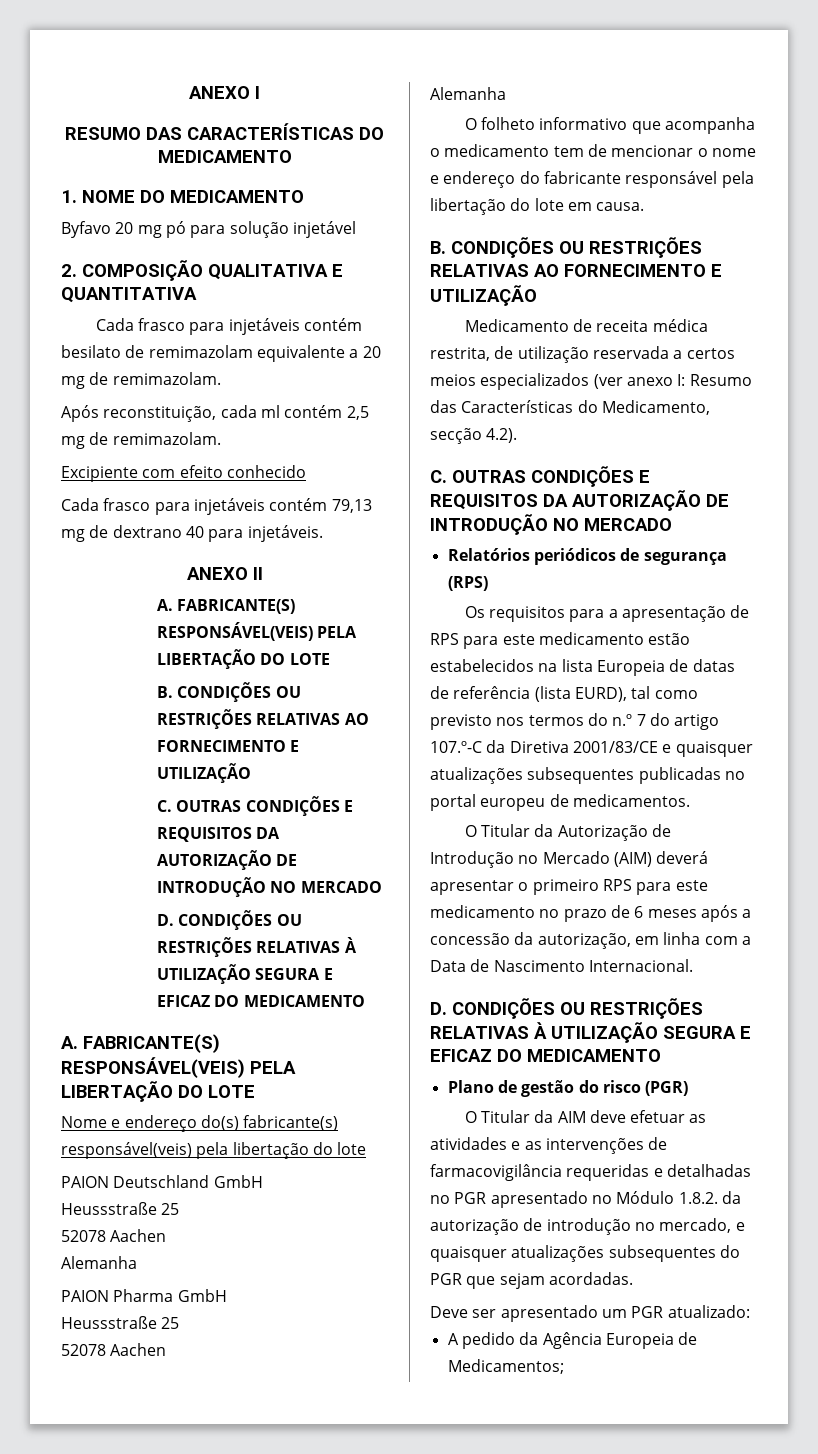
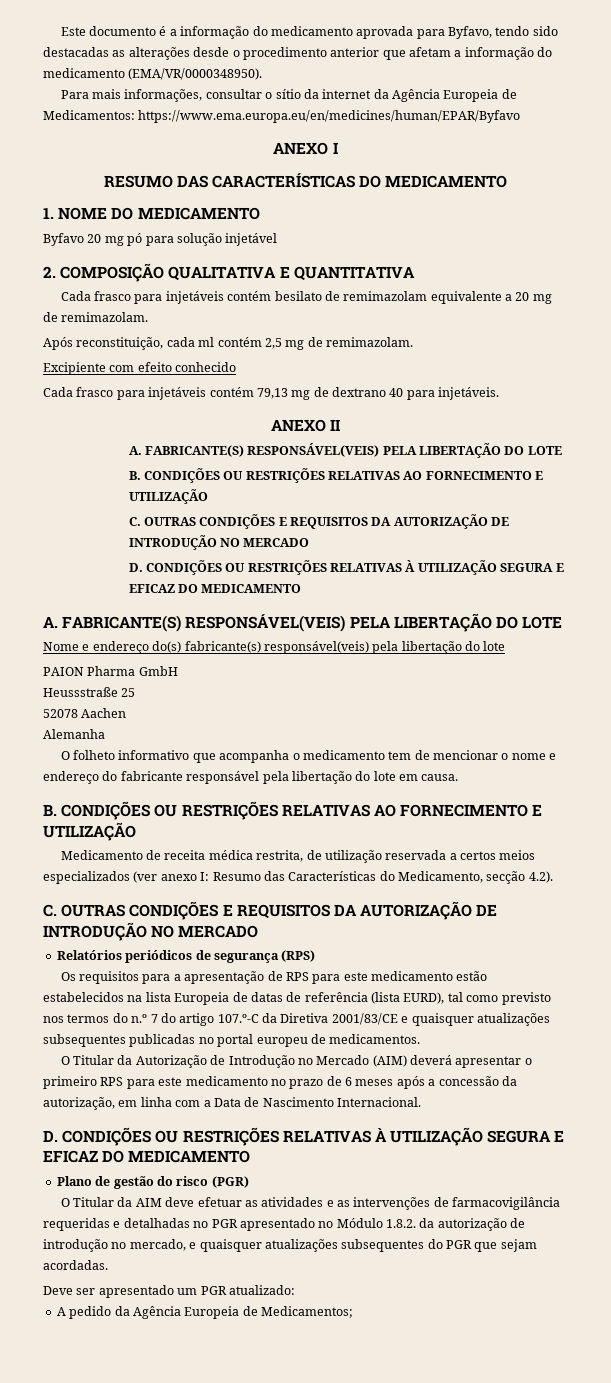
+ Este documento é a informação do medicamento aprovada para Byfavo, tendo sido destacadas as alterações desde o procedimento anterior que afetam a informação do medicamento (EMA/VR/0000348950).
+ Para mais informações, consultar o sítio da internet da Agência Europeia de Medicamentos: https://www.ema.europa.eu/en/medicines/human/EPAR/Byfavo
- PAION Deutschland GmbH
- Heussstraße 25
- 52078 Aachen
- Alemanha

